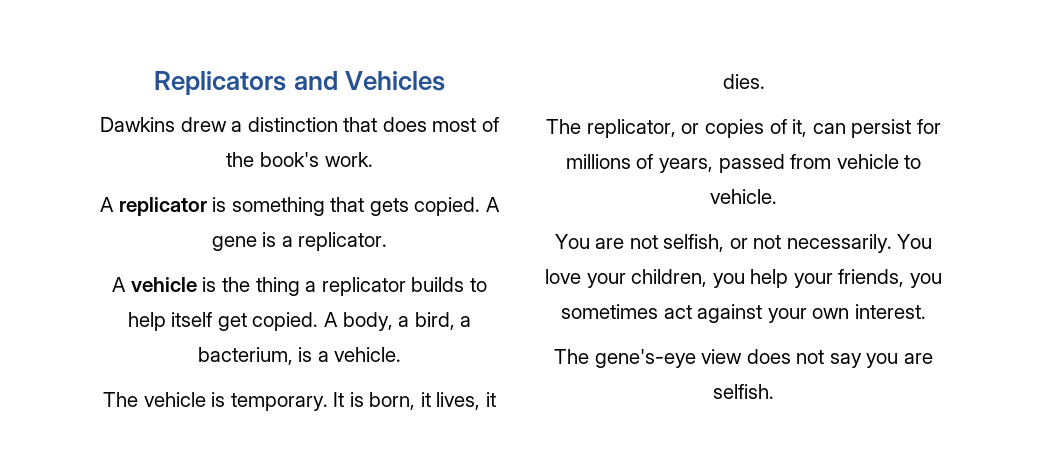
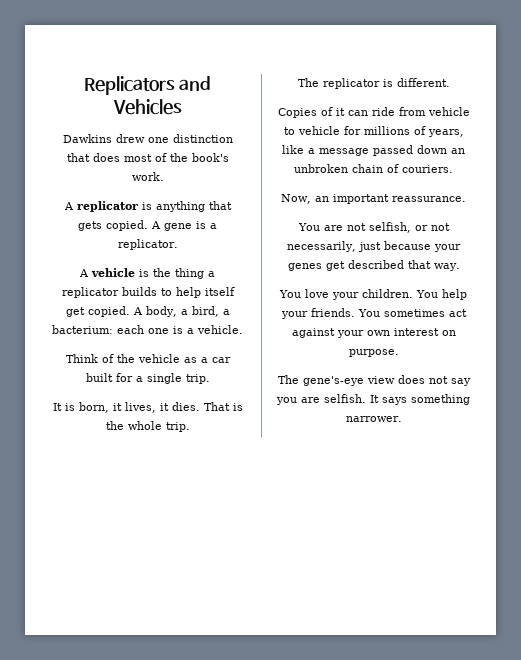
- Dawkins drew a distinction that does most of the book's work.
+ Dawkins drew one distinction that does most of the book's work.
- A replicator is something that gets copied.
+ A replicator is anything that gets copied.
- A body, a bird, a bacterium, is a vehicle.
+ A body, a bird, a bacterium: each one is a vehicle.
- The vehicle is temporary. It is born, it lives, it dies.
- The replicator, or copies of it, can persist for millions of years, passed from vehicle to vehicle.
+ Think of the vehicle as a car built for a single trip.
+ It is born, it lives, it dies. That is the whole trip.
+ The replicator is different.
+ Copies of it can ride from vehicle to vehicle for millions of years, like a message passed down an unbroken chain of couriers.
+ Now, an important reassurance.
- You are not selfish, or not necessarily. You love your children, you help your friends, you sometimes act against your own interest.
+ You are not selfish, or not necessarily, just because your genes get described that way.
+ You love your children. You help your friends. You sometimes act against your own interest on purpose.
+ It says something narrower.

